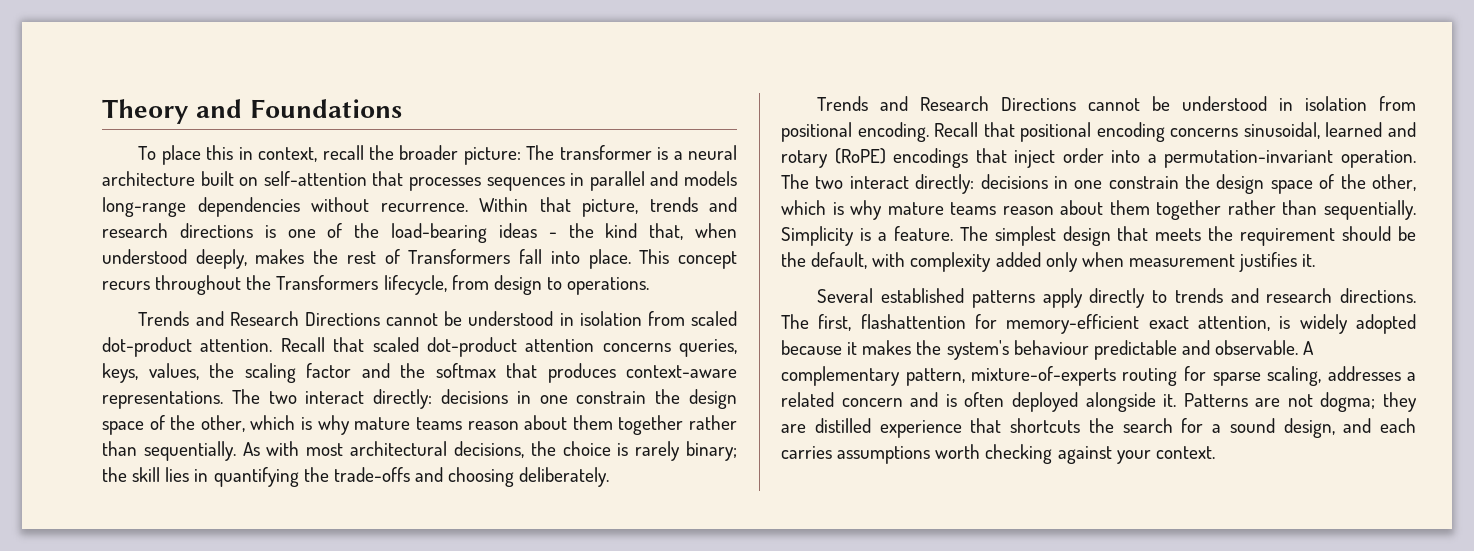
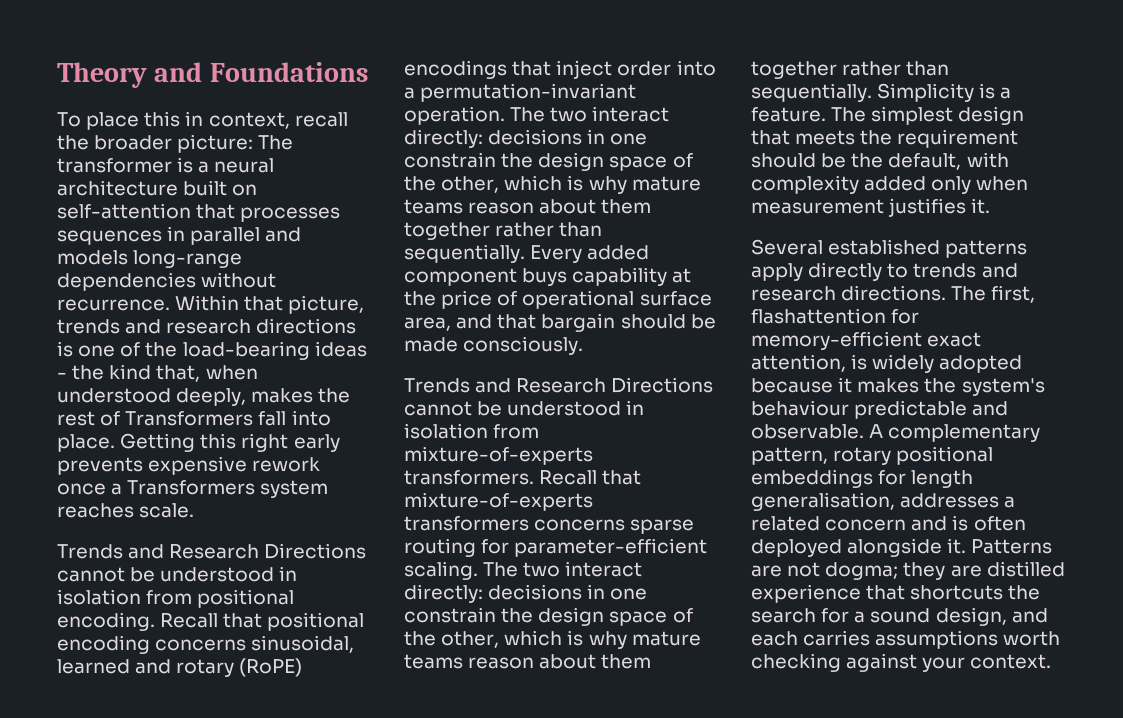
- This concept recurs throughout the Transformers lifecycle, from design to operations.
- Trends and Research Directions cannot be understood in isolation from scaled dot-product attention. Recall that scaled dot-product attention concerns queries, keys, values, the scaling factor and the softmax that produces context-aware representations. The two interact directly: decisions in one constrain the design space of the other, which is why mature teams reason about them together rather than sequentially. As with most architectural decisions, the choice is rarely binary; the skill lies in quantifying the trade-offs and choosing deliberately.
+ Getting this right early prevents expensive rework once a Transformers system reaches scale.
+ Every added component buys capability at the price of operational surface area, and that bargain should be made consciously.
+ Trends and Research Directions cannot be understood in isolation from mixture-of-experts transformers. Recall that mixture-of-experts transformers concerns sparse routing for parameter-efficient scaling. The two interact directly: decisions in one constrain the design space of the other, which is why mature teams reason about them together rather than sequentially.
- A complementary pattern, mixture-of-experts routing for sparse scaling, addresses a related concern and is often deployed alongside it.
+ A complementary pattern, rotary positional embeddings for length generalisation, addresses a related concern and is often deployed alongside it.

